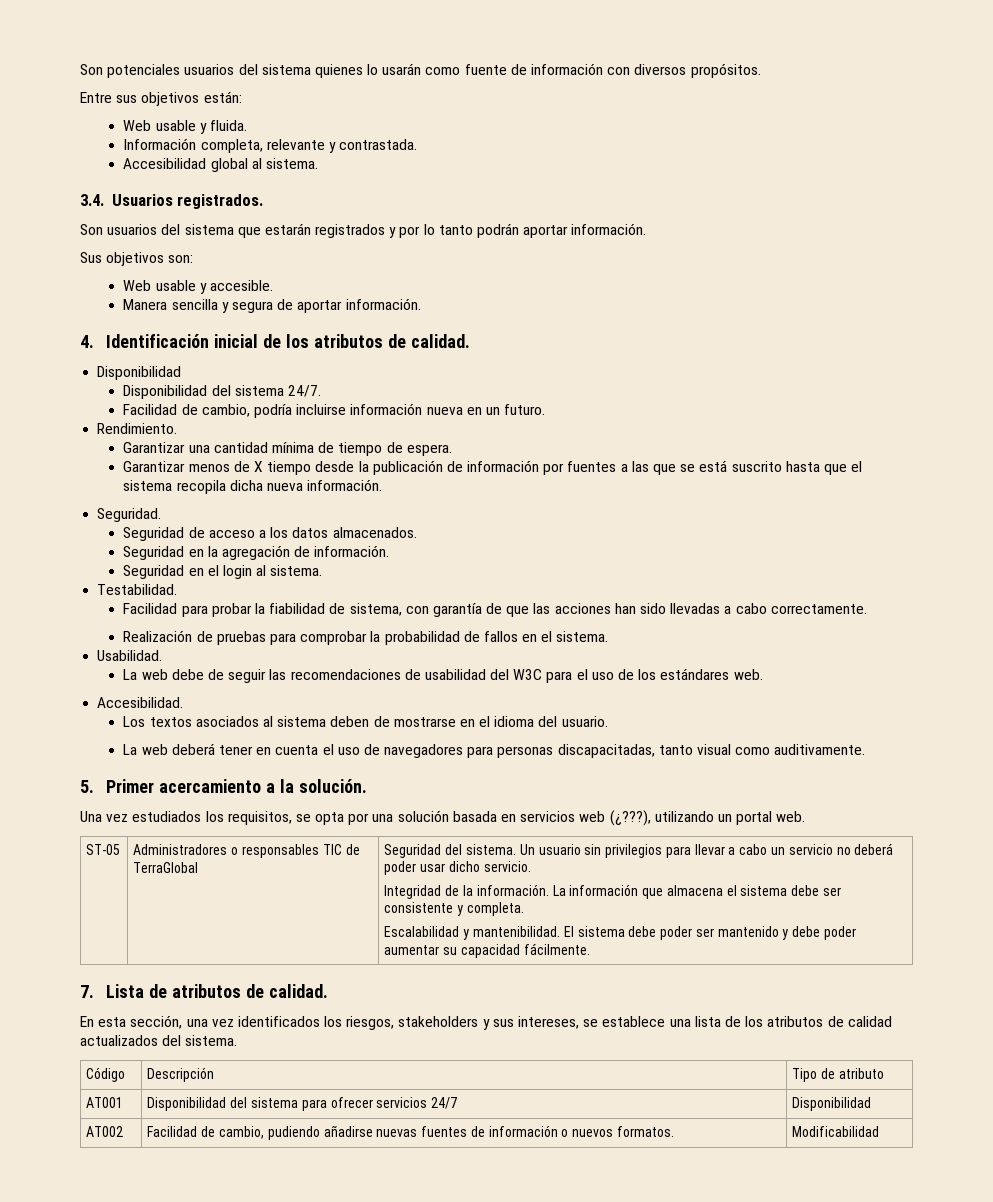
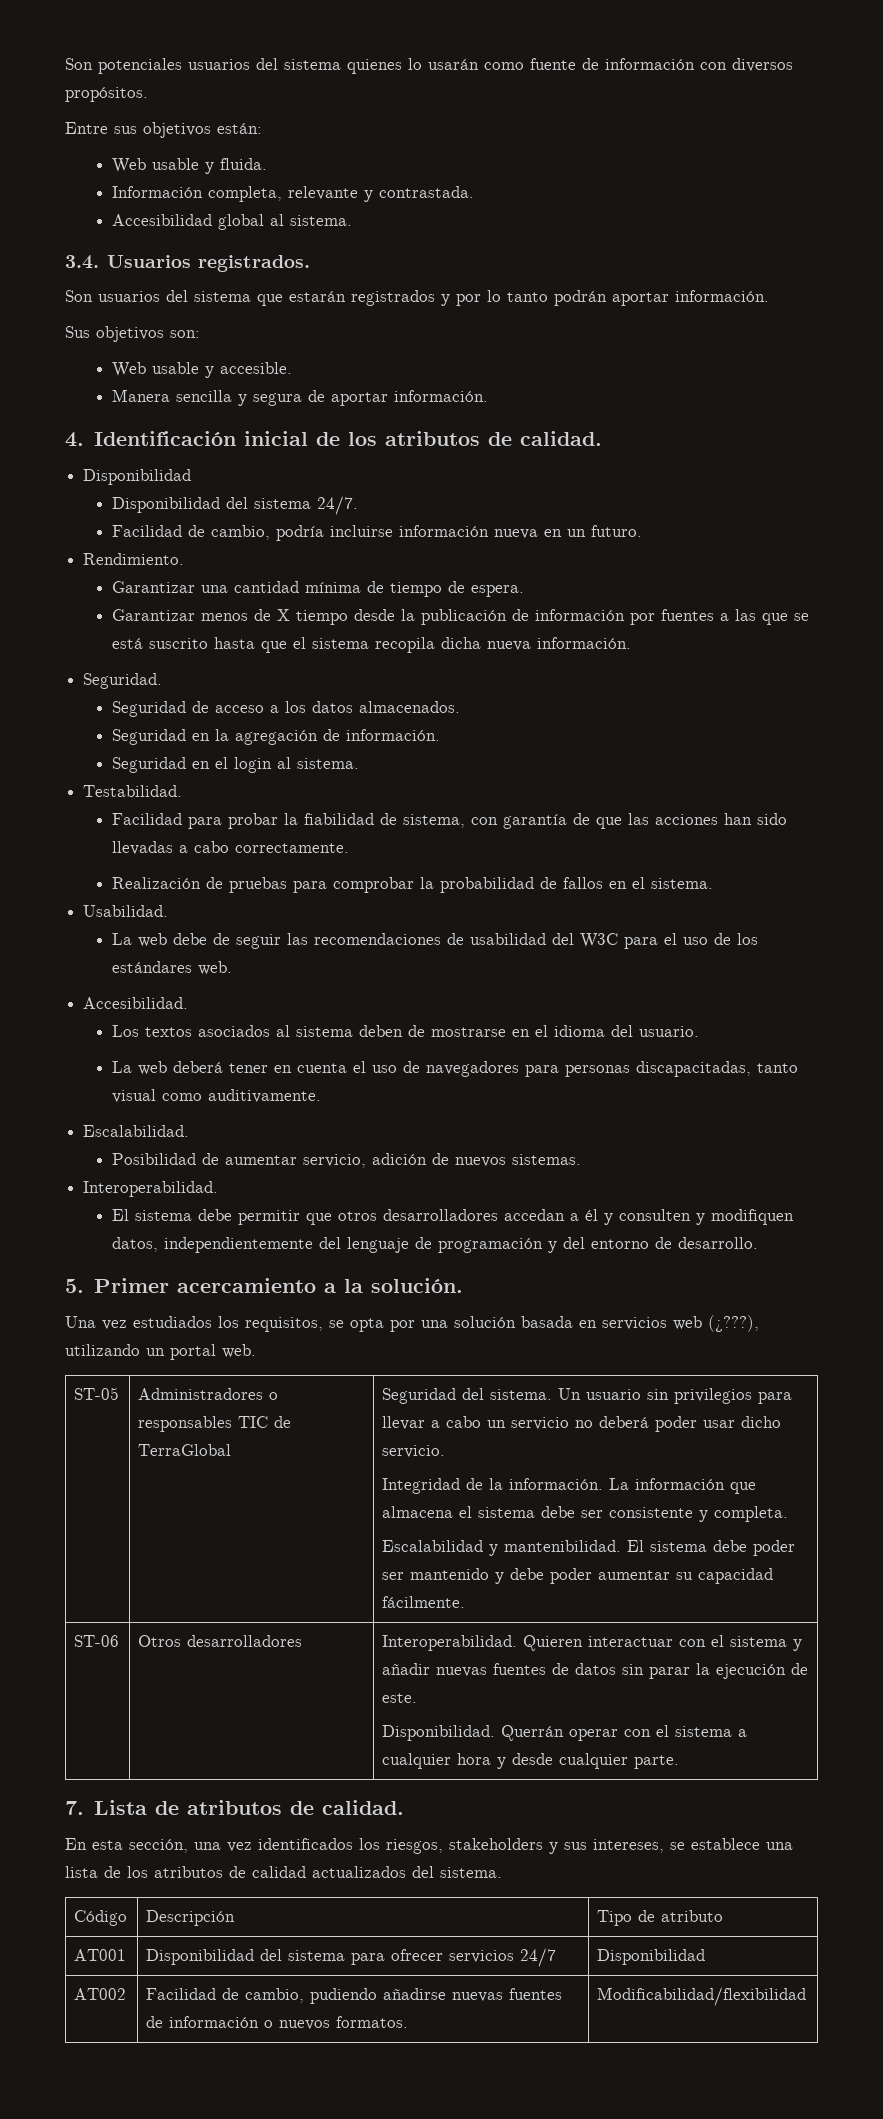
+ Escalabilidad.
+ Posibilidad de aumentar servicio, adición de nuevos sistemas.
+ Interoperabilidad.
+ El sistema debe permitir que otros desarrolladores accedan a él y consulten y modifiquen datos, independientemente del lenguaje de programación y del entorno de desarrollo.
+ ST-06 | Otros desarrolladores | Interoperabilidad. Quieren interactuar con el sistema y añadir nuevas fuentes de datos sin parar la ejecución de este.
+ Disponibilidad. Querrán operar con el sistema a cualquier hora y desde cualquier parte.
- AT002 | Facilidad de cambio, pudiendo añadirse nuevas fuentes de información o nuevos formatos. | Modificabilidad
+ AT002 | Facilidad de cambio, pudiendo añadirse nuevas fuentes de información o nuevos formatos. | Modificabilidad/flexibilidad

